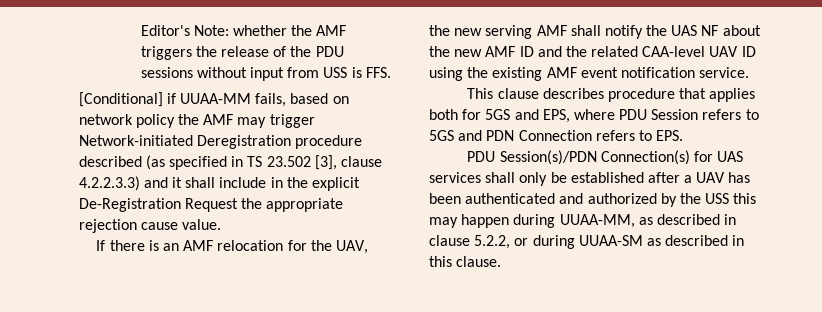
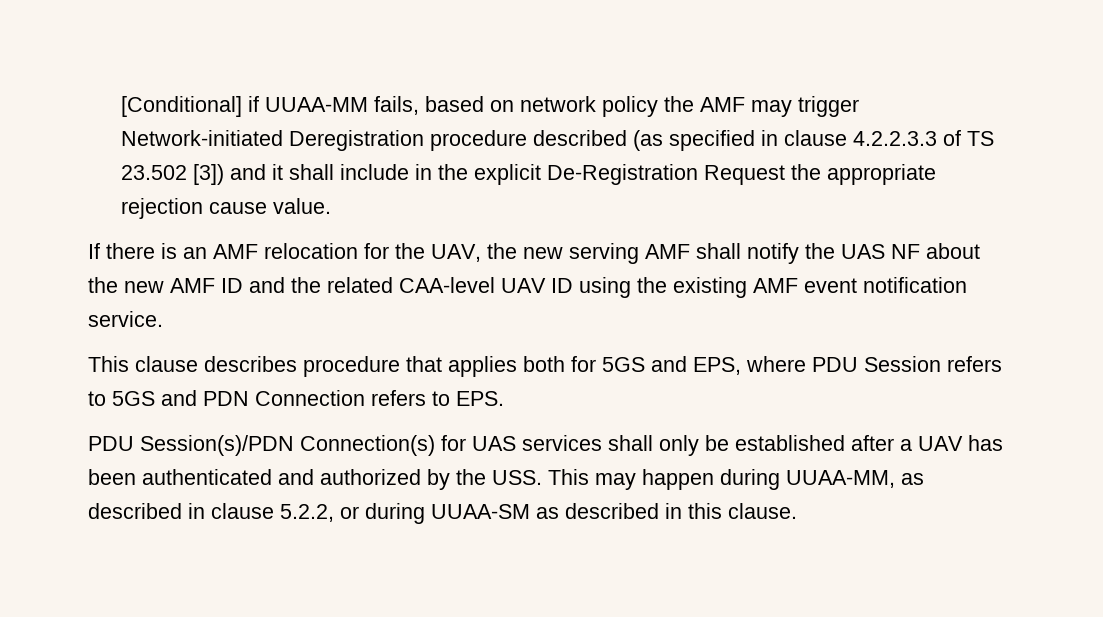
- Editor's Note: whether the AMF triggers the release of the PDU sessions without input from USS is FFS.
- [Conditional] if UUAA-MM fails, based on network policy the AMF may trigger Network-initiated Deregistration procedure described (as specified in TS 23.502 [3], clause 4.2.2.3.3) and it shall include in the explicit De-Registration Request the appropriate rejection cause value.
+ [Conditional] if UUAA-MM fails, based on network policy the AMF may trigger Network-initiated Deregistration procedure described (as specified in clause 4.2.2.3.3 of TS 23.502 [3]) and it shall include in the explicit De-Registration Request the appropriate rejection cause value.
- PDU Session(s)/PDN Connection(s) for UAS services shall only be established after a UAV has been authenticated and authorized by the USS this may happen during UUAA-MM, as described in clause 5.2.2, or during UUAA-SM as described in this clause.
+ PDU Session(s)/PDN Connection(s) for UAS services shall only be established after a UAV has been authenticated and authorized by the USS. This may happen during UUAA-MM, as described in clause 5.2.2, or during UUAA-SM as described in this clause.

